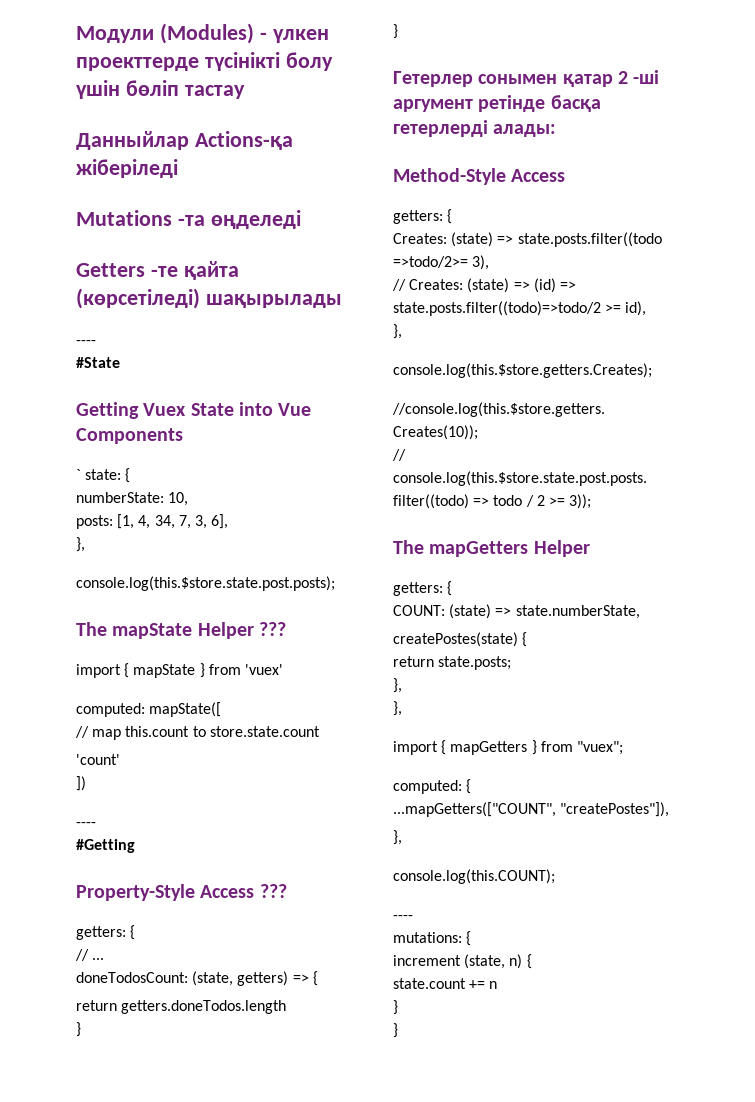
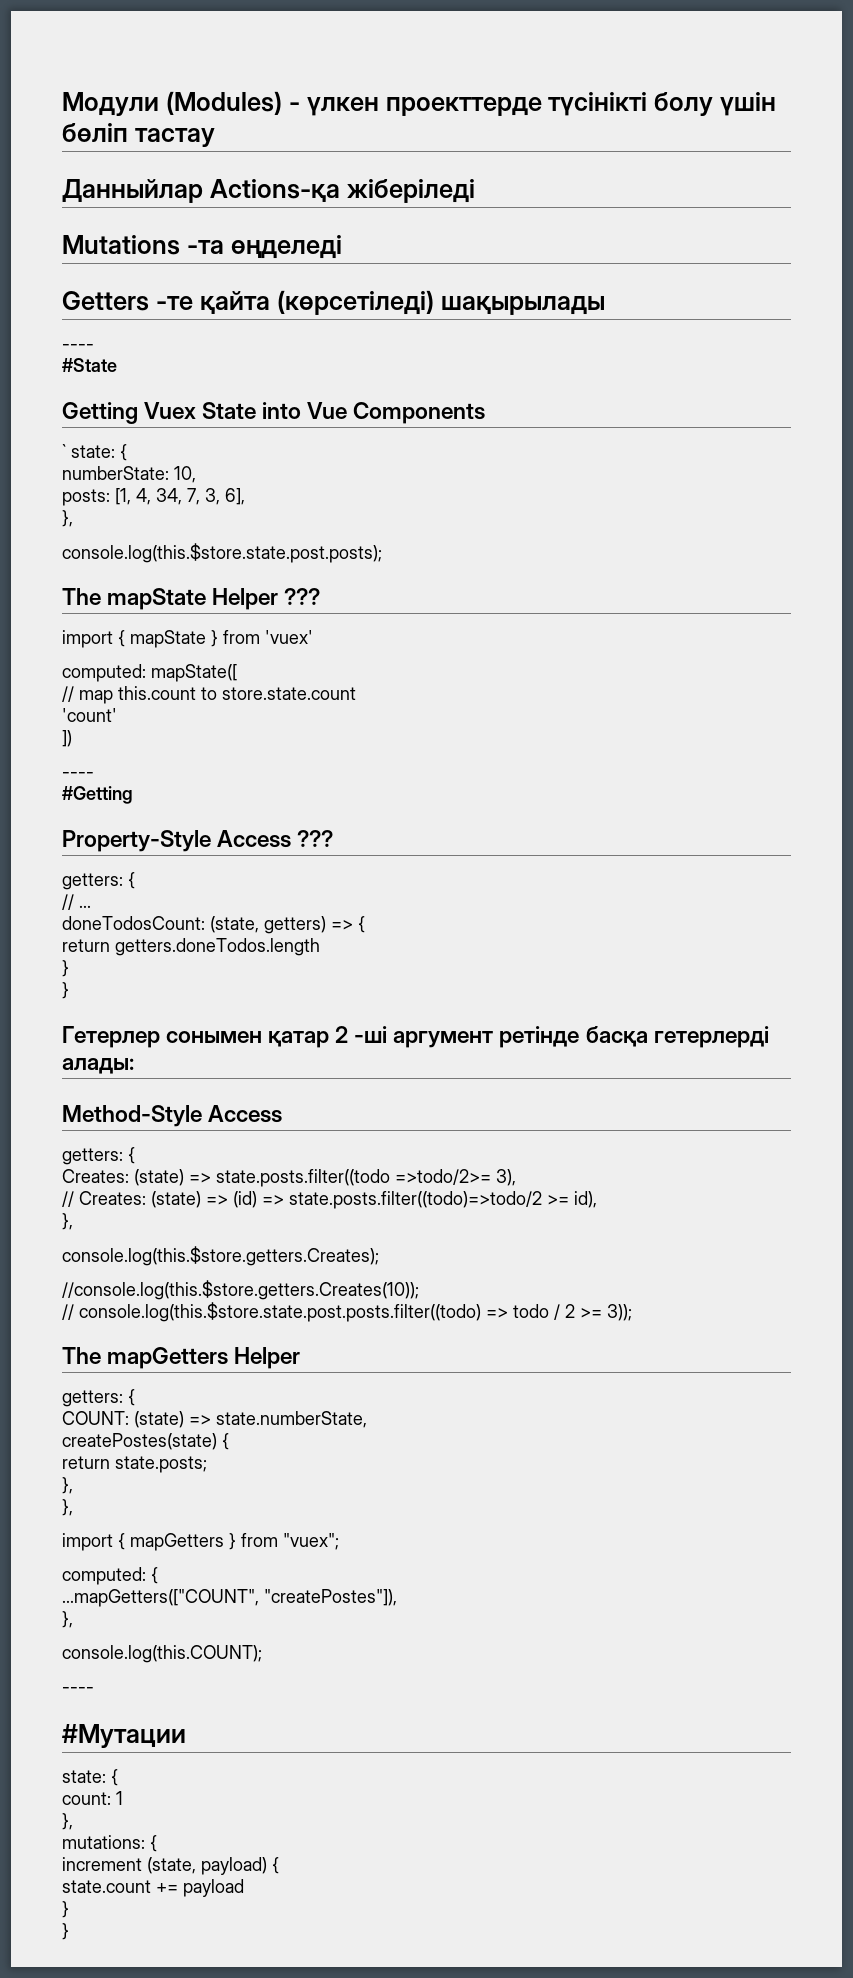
+ #Мутации
+ state: {
+ count: 1
+ },
- increment (state, n) {
+ increment (state, payload) {
- state.count += n
+ state.count += payload

